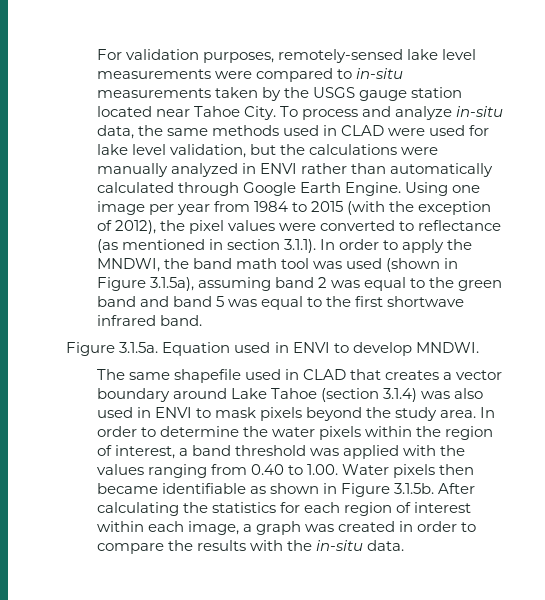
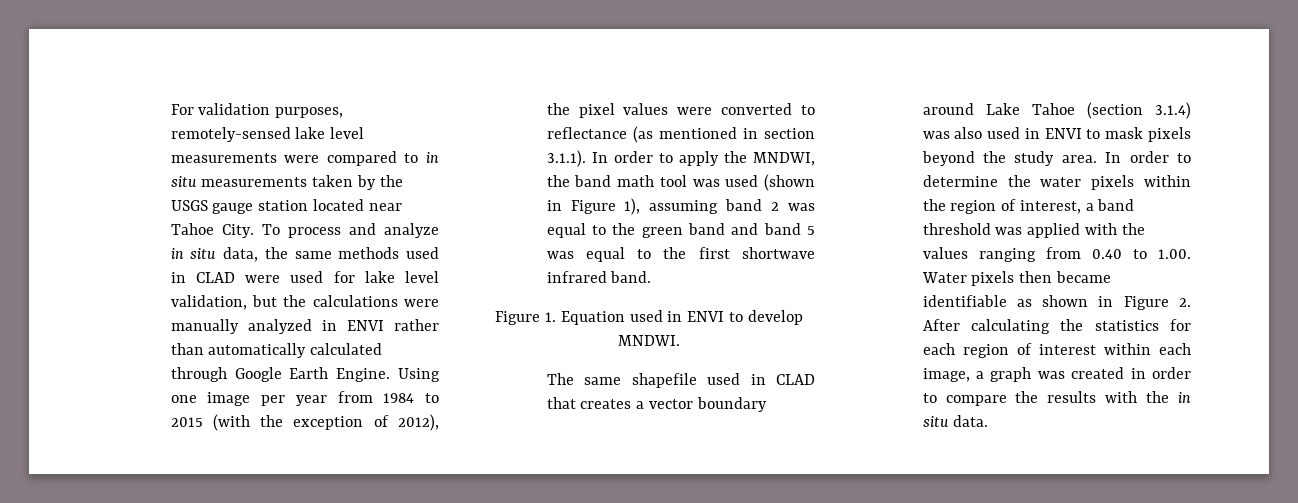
- For validation purposes, remotely-sensed lake level measurements were compared to in-situ measurements taken by the USGS gauge station located near Tahoe City.
+ For validation purposes, remotely-sensed lake level measurements were compared to in situ measurements taken by the USGS gauge station located near Tahoe City.
- To process and analyze in-situ data, the same methods used in CLAD were used for lake level validation, but the calculations were manually analyzed in ENVI rather than automatically calculated through Google Earth Engine.
+ To process and analyze in situ data, the same methods used in CLAD were used for lake level validation, but the calculations were manually analyzed in ENVI rather than automatically calculated through Google Earth Engine.
- Using one image per year from 1984 to 2015 (with the exception of 2012), the pixel values were converted to reflectance (as mentioned in section 3.1.1). In order to apply the MNDWI, the band math tool was used (shown in Figure 3.1.5a), assuming band 2 was equal to the green band and band 5 was equal to the first shortwave infrared band.
+ Using one image per year from 1984 to 2015 (with the exception of 2012), the pixel values were converted to reflectance (as mentioned in section 3.1.1). In order to apply the MNDWI, the band math tool was used (shown in Figure 1), assuming band 2 was equal to the green band and band 5 was equal to the first shortwave infrared band.
- Figure 3.1.5a. Equation used in ENVI to develop MNDWI.
+ Figure 1. Equation used in ENVI to develop MNDWI.
- In order to determine the water pixels within the region of interest, a band threshold was applied with the values ranging from 0.40 to 1.00. Water pixels then became identifiable as shown in Figure 3.1.5b. After calculating the statistics for each region of interest within each image, a graph was created in order to compare the results with the in-situ data.
+ In order to determine the water pixels within the region of interest, a band threshold was applied with the values ranging from 0.40 to 1.00. Water pixels then became identifiable as shown in Figure 2. After calculating the statistics for each region of interest within each image, a graph was created in order to compare the results with the in situ data.

